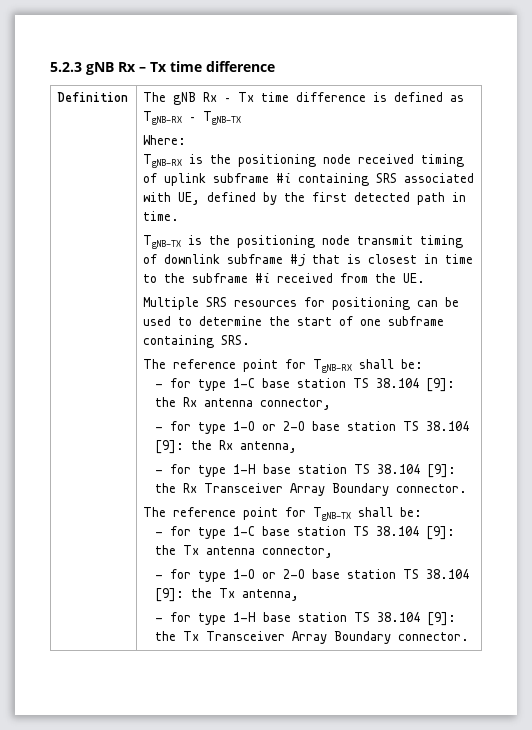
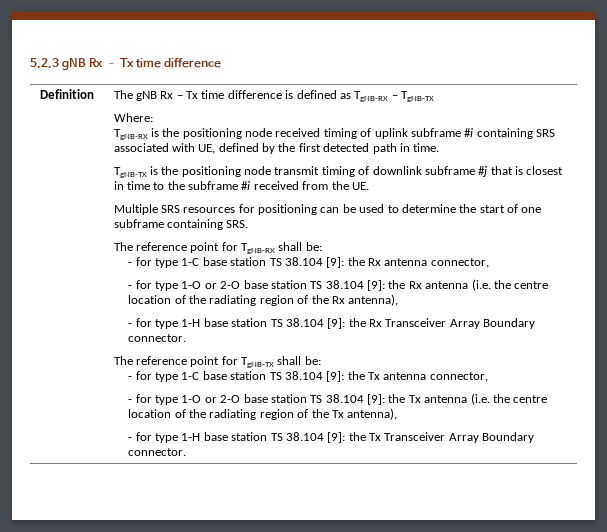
- - for type 1-O or 2-O base station TS 38.104 [9]: the Rx antenna,
+ - for type 1-O or 2-O base station TS 38.104 [9]: the Rx antenna (i.e. the centre location of the radiating region of the Rx antenna),
- - for type 1-O or 2-O base station TS 38.104 [9]: the Tx antenna,
+ - for type 1-O or 2-O base station TS 38.104 [9]: the Tx antenna (i.e. the centre location of the radiating region of the Tx antenna),

